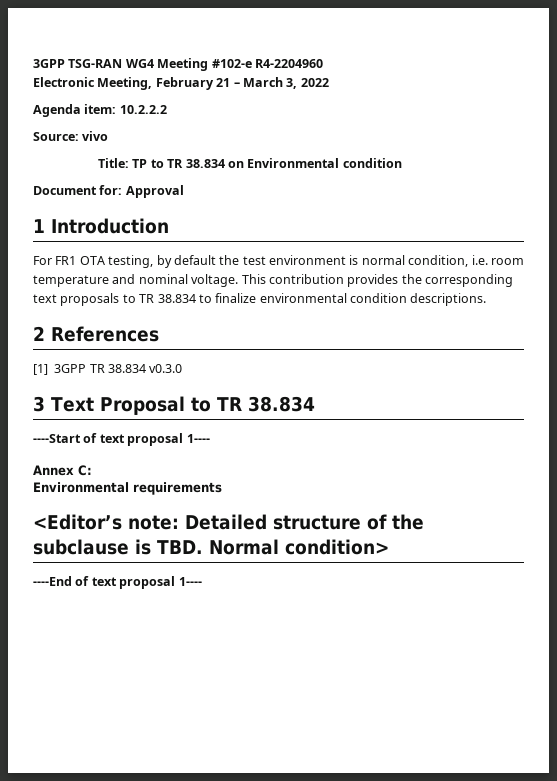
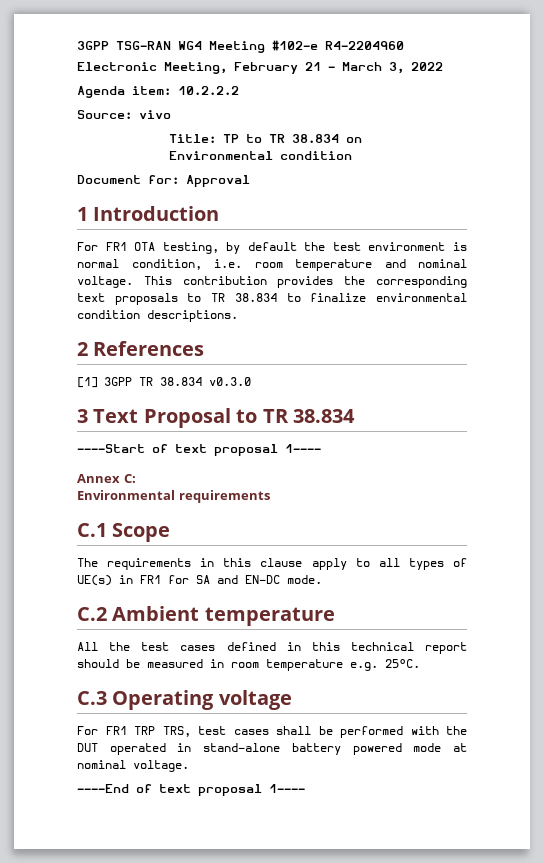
- <Editor’s note: Detailed structure of the subclause is TBD. Normal condition>
+ C.1 Scope
+ The requirements in this clause apply to all types of UE(s) in FR1 for SA and EN-DC mode.
+ C.2 Ambient temperature
+ All the test cases defined in this technical report should be measured in room temperature e.g. 25°C.
+ C.3 Operating voltage
+ For FR1 TRP TRS, test cases shall be performed with the DUT operated in stand-alone battery powered mode at nominal voltage.

